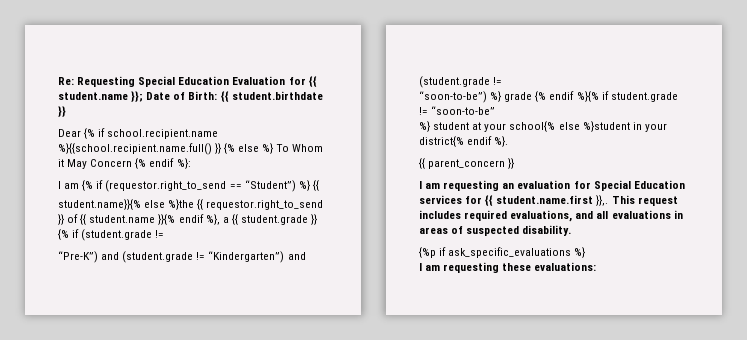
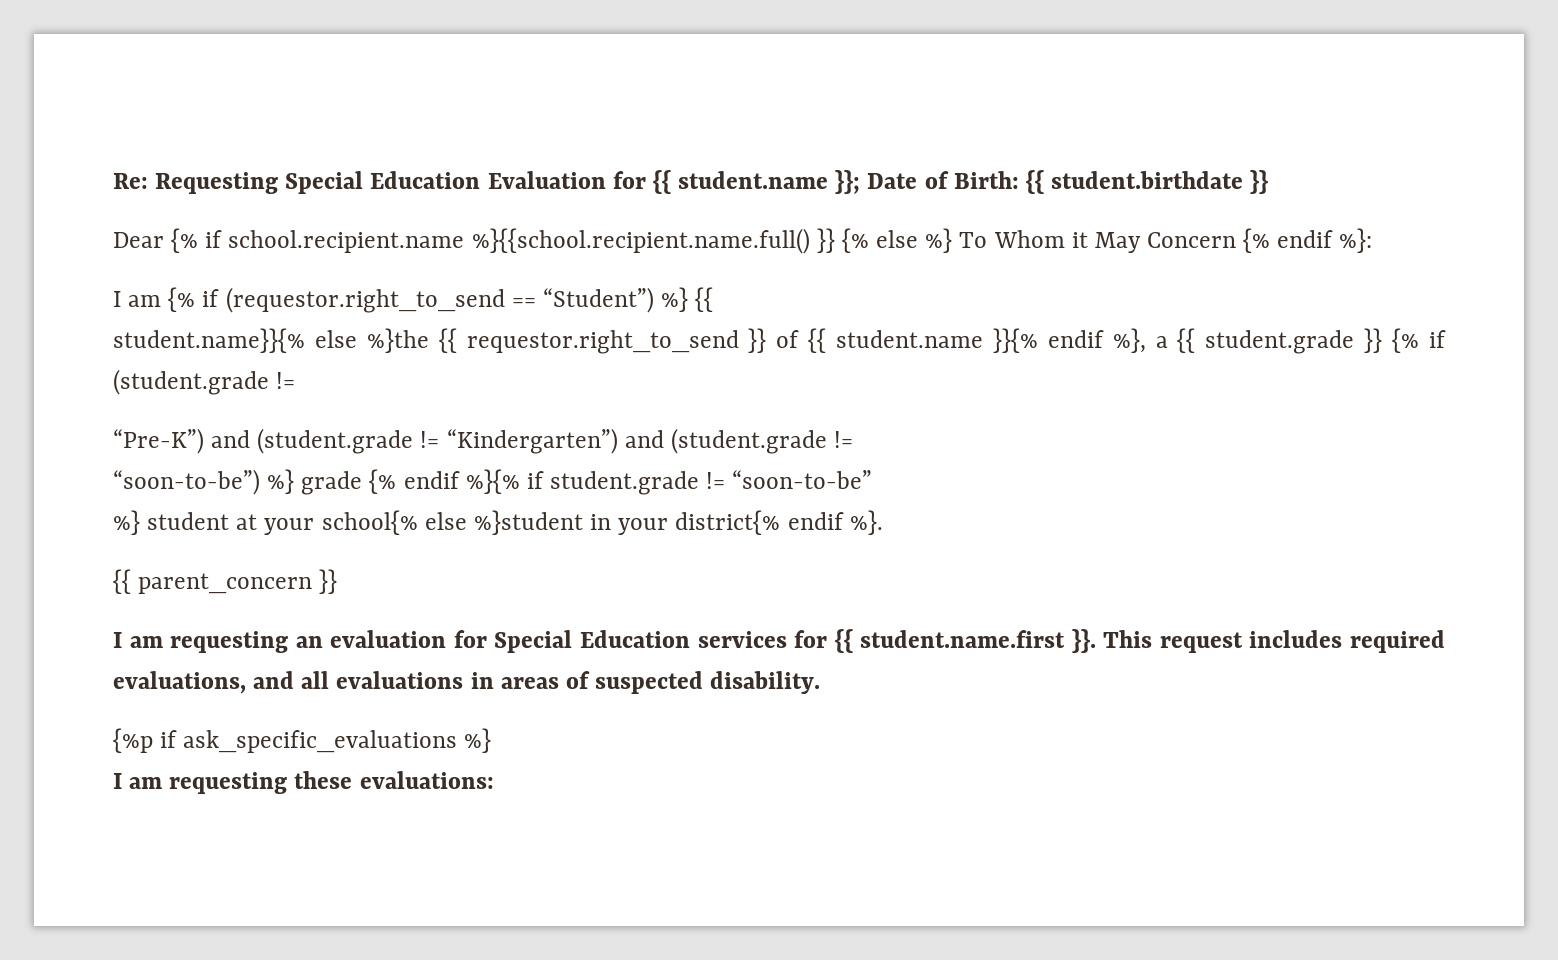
- I am requesting an evaluation for Special Education services for {{ student.name.first }},.
+ I am requesting an evaluation for Special Education services for {{ student.name.first }}.

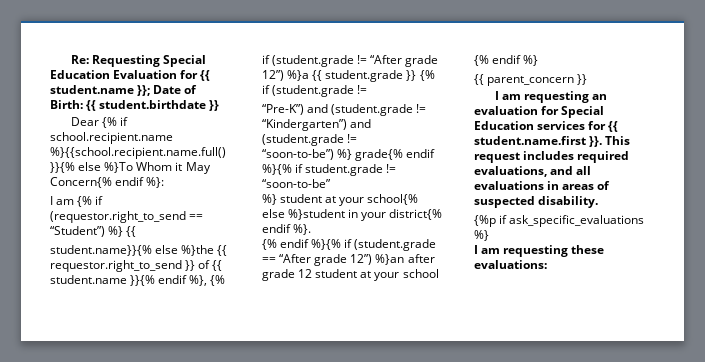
- Dear {% if school.recipient.name %}{{school.recipient.name.full() }} {% else %} To Whom it May Concern {% endif %}:
+ Dear {% if school.recipient.name %}{{school.recipient.name.full() }}{% else %}To Whom it May Concern{% endif %}:
- student.name}}{% else %}the {{ requestor.right_to_send }} of {{ student.name }}{% endif %}, a {{ student.grade }} {% if (student.grade !=
+ student.name}}{% else %}the {{ requestor.right_to_send }} of {{ student.name }}{% endif %}, {% if (student.grade != “After grade 12”) %}a {{ student.grade }} {% if (student.grade !=
- “soon-to-be”) %} grade {% endif %}{% if student.grade != “soon-to-be”
+ “soon-to-be”) %} grade{% endif %}{% if student.grade != “soon-to-be”
+ {% endif %}{% if (student.grade == “After grade 12”) %}an after grade 12 student at your school {% endif %}

